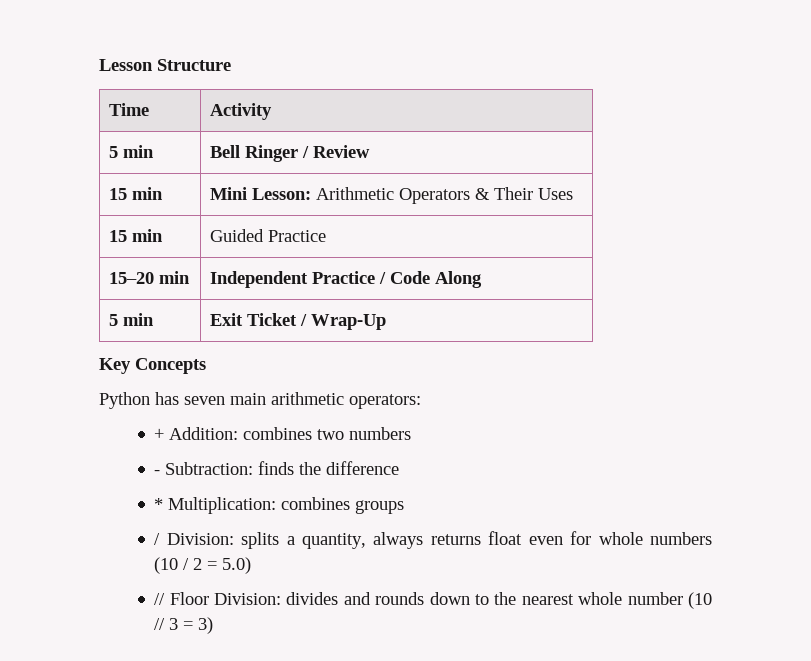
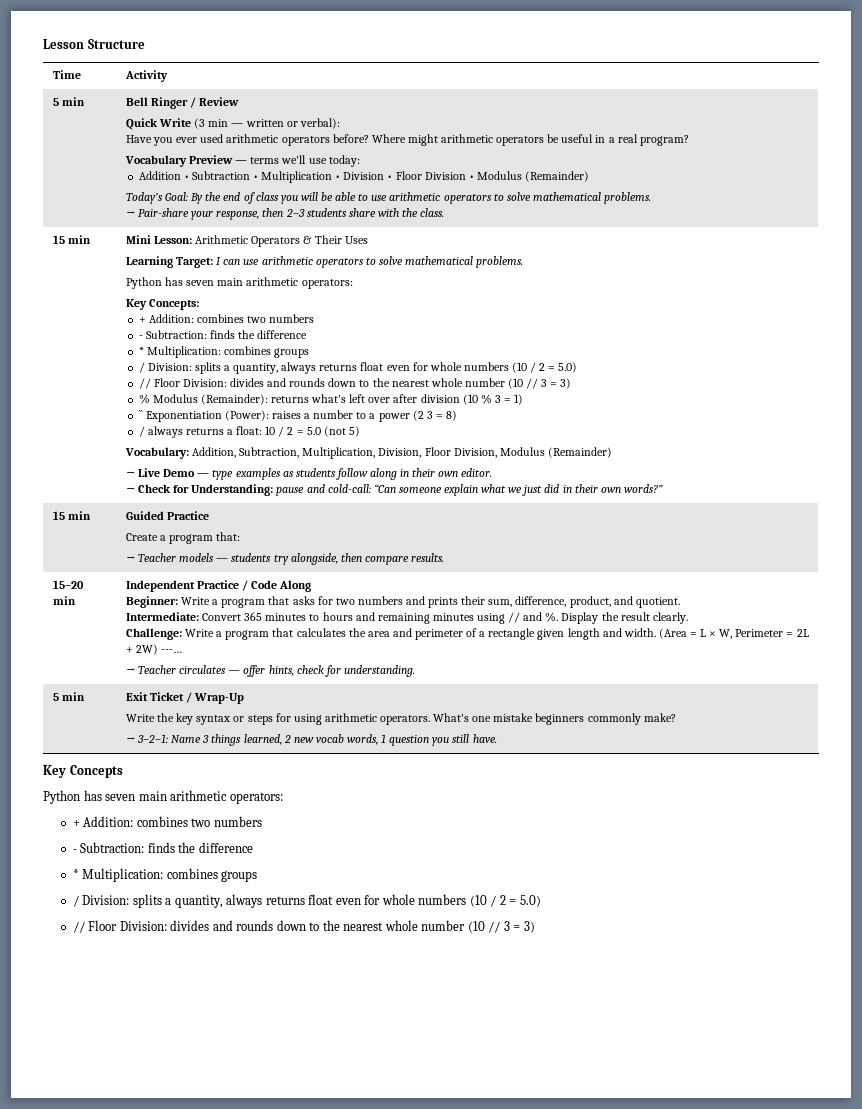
+ Quick Write (3 min — written or verbal):
+ Have you ever used arithmetic operators before? Where might arithmetic operators be useful in a real program?
+ Vocabulary Preview — terms we'll use today:
+ Addition • Subtraction • Multiplication • Division • Floor Division • Modulus (Remainder)
+ Today’s Goal: By the end of class you will be able to use arithmetic operators to solve mathematical problems.
+ → Pair-share your response, then 2–3 students share with the class.
+ Learning Target: I can use arithmetic operators to solve mathematical problems.
+ Python has seven main arithmetic operators:
+ Key Concepts:
+ + Addition: combines two numbers
+ - Subtraction: finds the difference
+ * Multiplication: combines groups
+ / Division: splits a quantity, always returns float even for whole numbers (10 / 2 = 5.0)
+ // Floor Division: divides and rounds down to the nearest whole number (10 // 3 = 3)
+ % Modulus (Remainder): returns what's left over after division (10 % 3 = 1)
+ `` Exponentiation (Power): raises a number to a power (2 3 = 8)
+ / always returns a float: 10 / 2 = 5.0 (not 5)
+ Vocabulary: Addition, Subtraction, Multiplication, Division, Floor Division, Modulus (Remainder)
+ → Live Demo — type examples as students follow along in their own editor.
+ → Check for Understanding: pause and cold-call: “Can someone explain what we just did in their own words?”
  15 min | Guided Practice
+ Create a program that:
+ → Teacher models — students try alongside, then compare results.
+ Beginner: Write a program that asks for two numbers and prints their sum, difference, product, and quotient.
+ Intermediate: Convert 365 minutes to hours and remaining minutes using // and %. Display the result clearly.
+ Challenge: Write a program that calculates the area and perimeter of a rectangle given length and width. (Area = L × W, Perimeter = 2L + 2W) ---…
+ → Teacher circulates — offer hints, check for understanding.
  5 min | Exit Ticket / Wrap-Up
+ Write the key syntax or steps for using arithmetic operators. What's one mistake beginners commonly make?
+ → 3–2–1: Name 3 things learned, 2 new vocab words, 1 question you still have.

